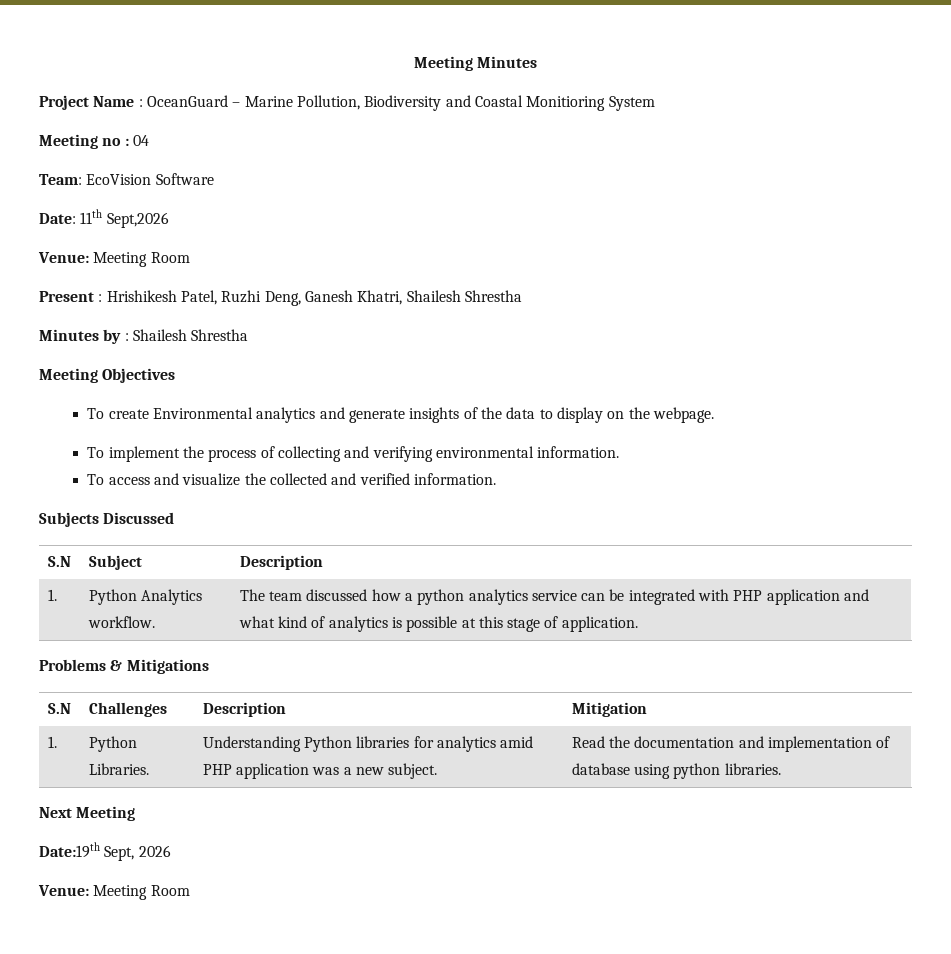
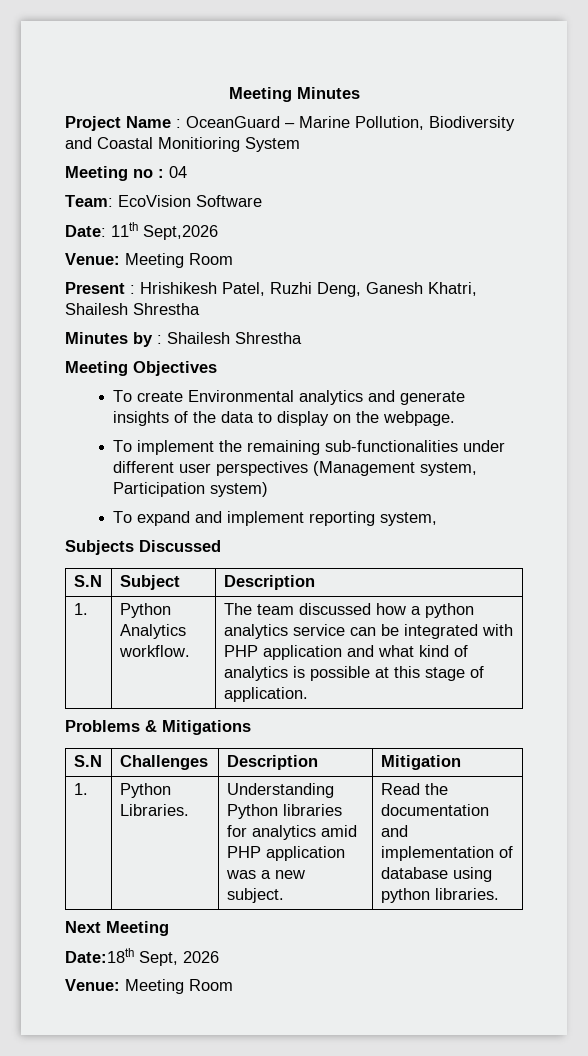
- To implement the process of collecting and verifying environmental information.
- To access and visualize the collected and verified information.
+ To implement the remaining sub-functionalities under different user perspectives (Management system, Participation system)
+ To expand and implement reporting system,
- Date:19th Sept, 2026
+ Date:18th Sept, 2026

